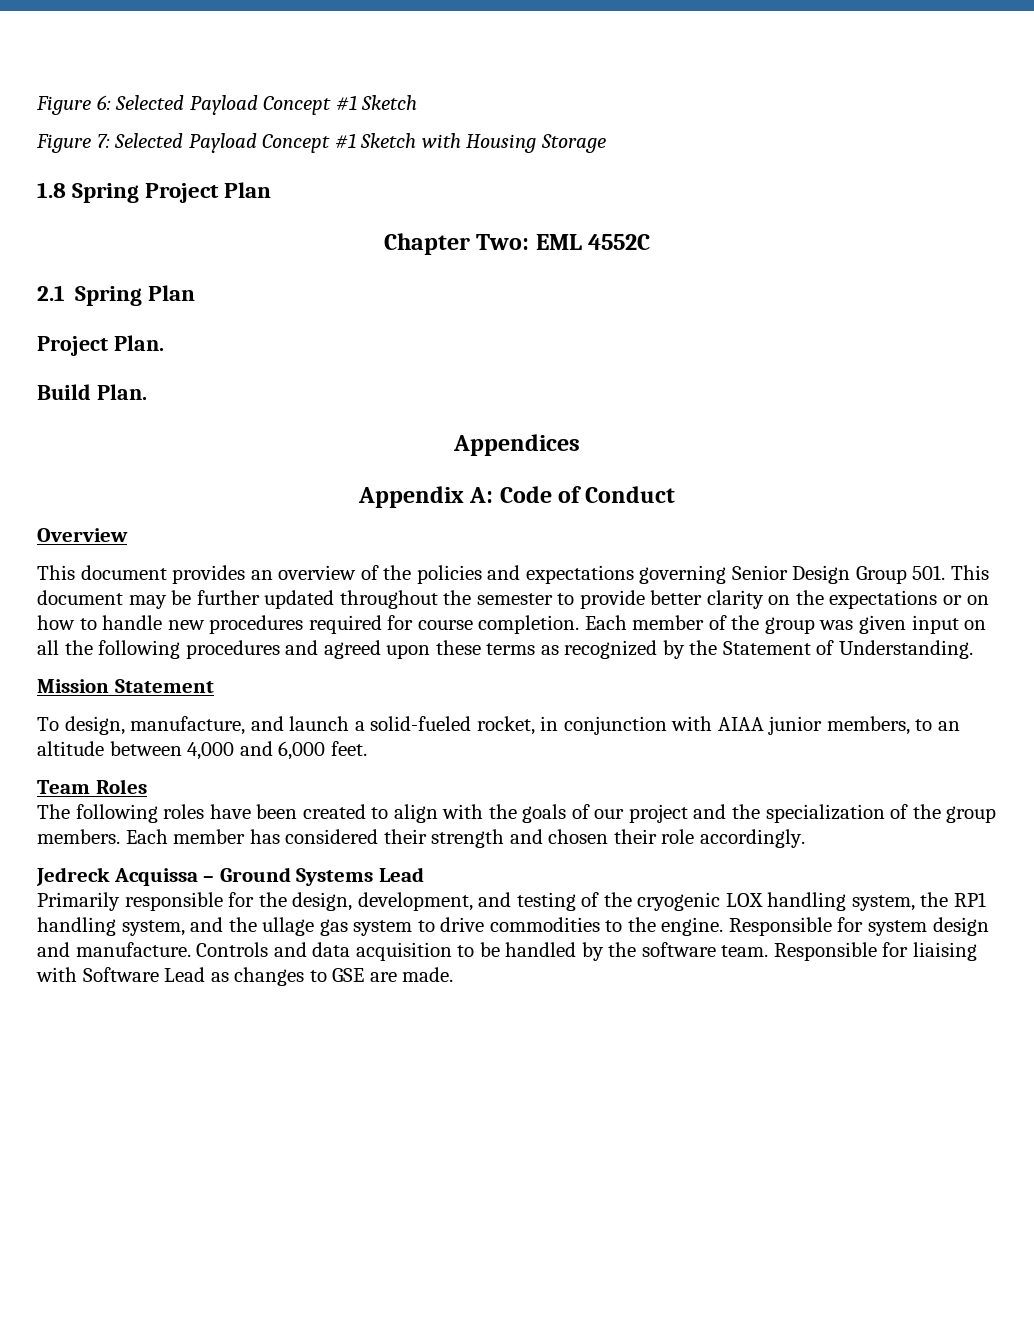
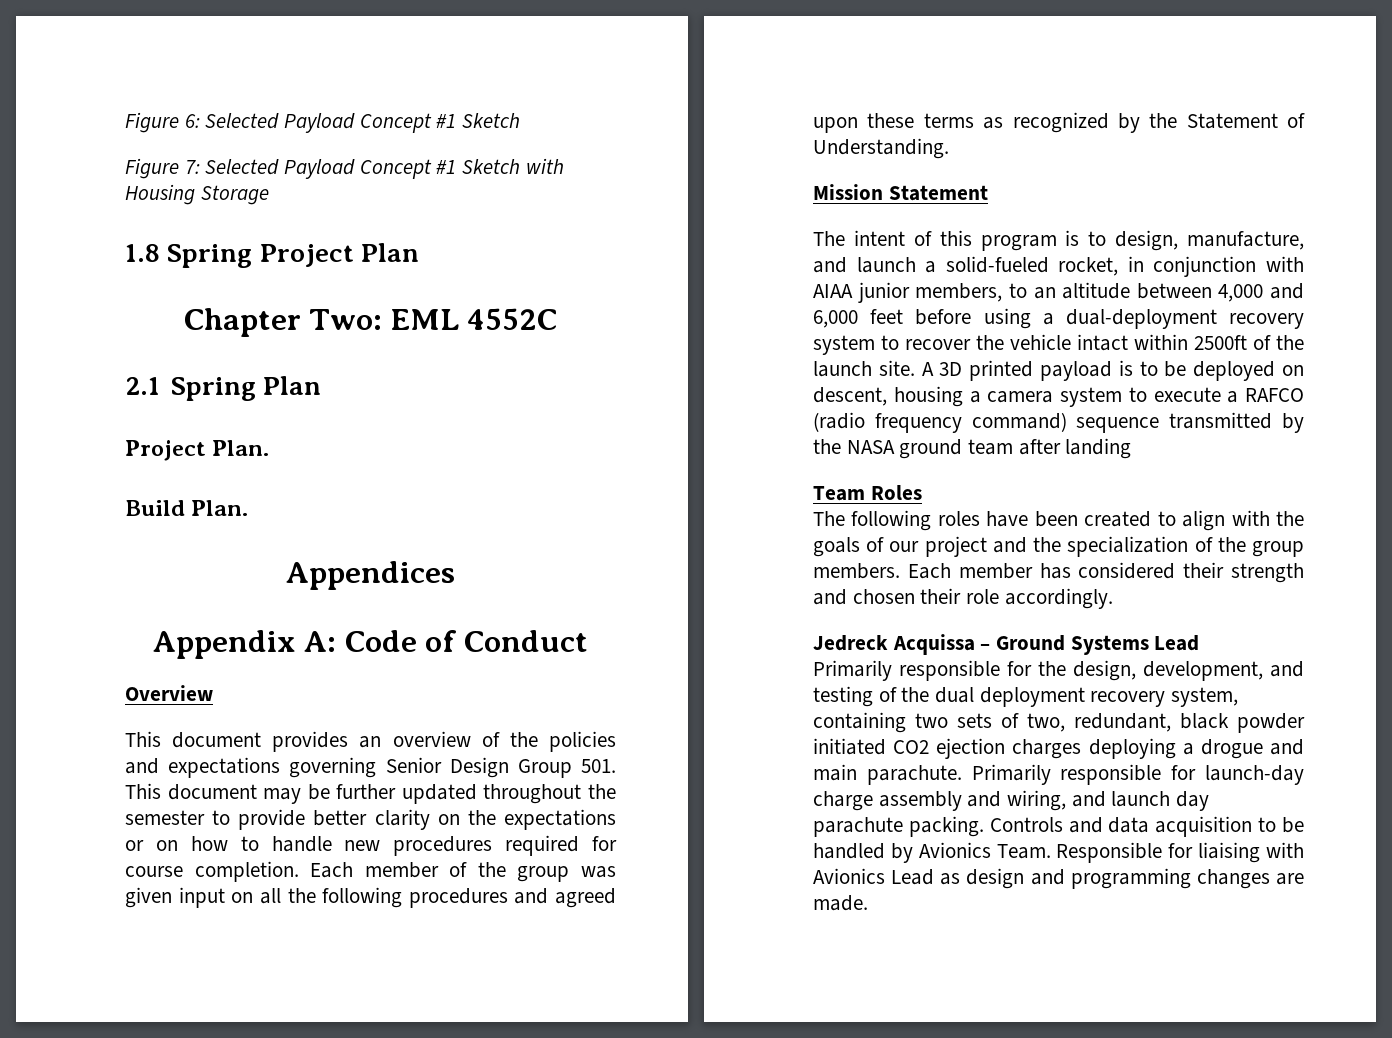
- To design, manufacture, and launch a solid-fueled rocket, in conjunction with AIAA junior members, to an altitude between 4,000 and 6,000 feet.
+ The intent of this program is to design, manufacture, and launch a solid-fueled rocket, in conjunction with AIAA junior members, to an altitude between 4,000 and 6,000 feet before using a dual-deployment recovery system to recover the vehicle intact within 2500ft of the launch site. A 3D printed payload is to be deployed on descent, housing a camera system to execute a RAFCO (radio frequency command) sequence transmitted by the NASA ground team after landing
- Primarily responsible for the design, development, and testing of the cryogenic LOX handling system, the RP1 handling system, and the ullage gas system to drive commodities to the engine. Responsible for system design and manufacture.
+ Primarily responsible for the design, development, and testing of the dual deployment recovery system, containing two sets of two, redundant, black powder initiated CO2 ejection charges deploying a drogue and main parachute. Primarily responsible for launch-day charge assembly and wiring, and launch day parachute packing.
- Controls and data acquisition to be handled by the software team.
+ Controls and data acquisition to be handled by Avionics Team.
- Responsible for liaising with Software Lead as changes to GSE are made.
+ Responsible for liaising with Avionics Lead as design and programming changes are made.

